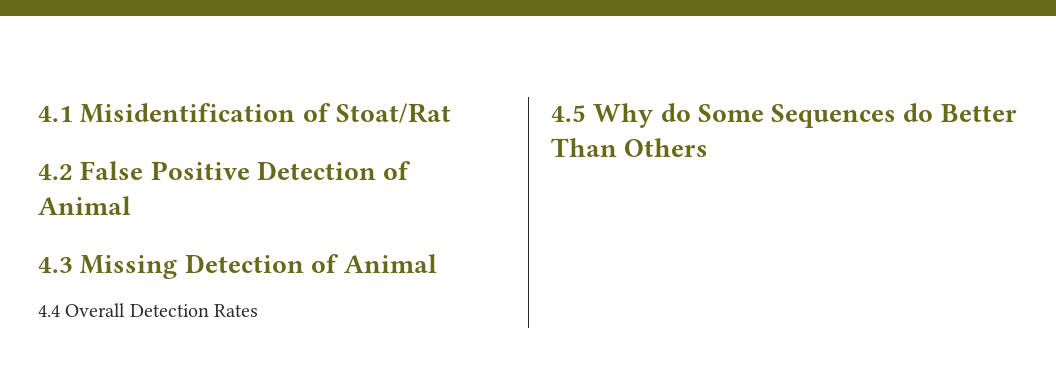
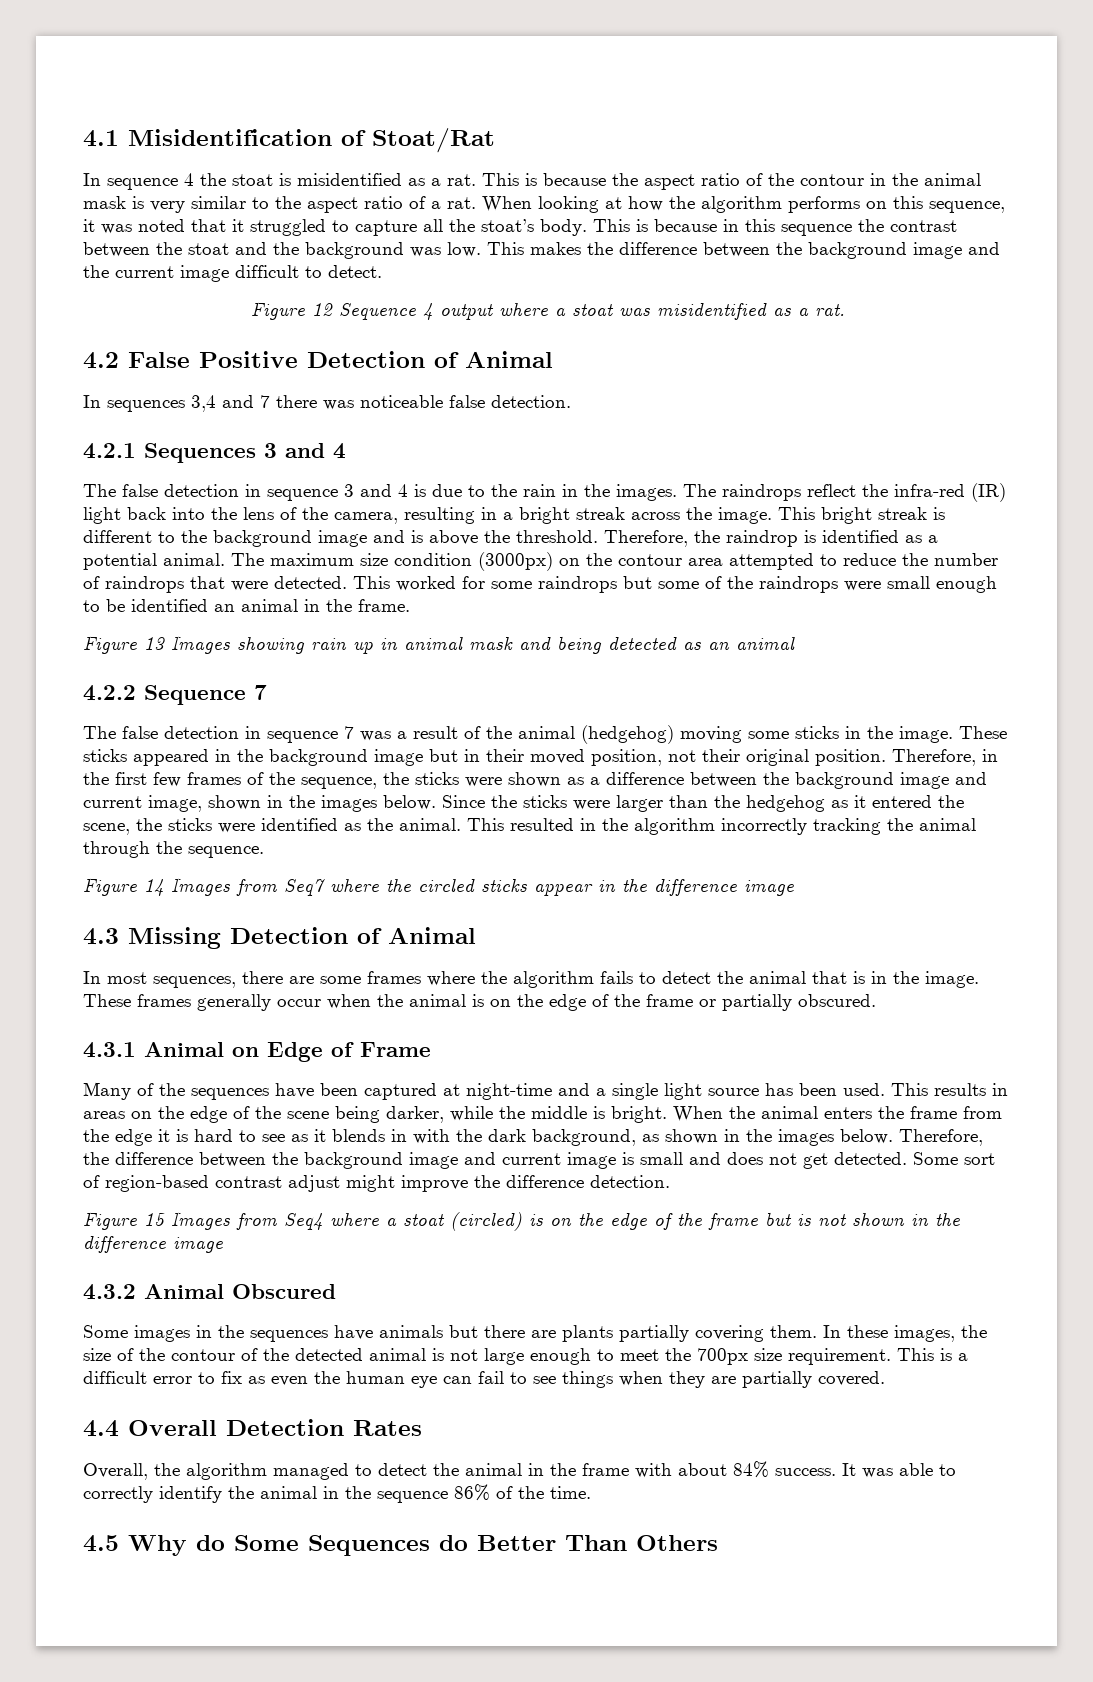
+ In sequence 4 the stoat is misidentified as a rat. This is because the aspect ratio of the contour in the animal mask is very similar to the aspect ratio of a rat. When looking at how the algorithm performs on this sequence, it was noted that it struggled to capture all the stoat’s body. This is because in this sequence the contrast between the stoat and the background was low. This makes the difference between the background image and the current image difficult to detect.
+ Figure 12 Sequence 4 output where a stoat was misidentified as a rat.
+ In sequences 3,4 and 7 there was noticeable false detection.
+ 4.2.1 Sequences 3 and 4
+ The false detection in sequence 3 and 4 is due to the rain in the images. The raindrops reflect the infra-red (IR) light back into the lens of the camera, resulting in a bright streak across the image. This bright streak is different to the background image and is above the threshold. Therefore, the raindrop is identified as a potential animal. The maximum size condition (3000px) on the contour area attempted to reduce the number of raindrops that were detected. This worked for some raindrops but some of the raindrops were small enough to be identified an animal in the frame.
+ Figure 13 Images showing rain up in animal mask and being detected as an animal
+ 4.2.2 Sequence 7
+ The false detection in sequence 7 was a result of the animal (hedgehog) moving some sticks in the image. These sticks appeared in the background image but in their moved position, not their original position. Therefore, in the first few frames of the sequence, the sticks were shown as a difference between the background image and current image, shown in the images below. Since the sticks were larger than the hedgehog as it entered the scene, the sticks were identified as the animal. This resulted in the algorithm incorrectly tracking the animal through the sequence.
+ Figure 14 Images from Seq7 where the circled sticks appear in the difference image
+ In most sequences, there are some frames where the algorithm fails to detect the animal that is in the image. These frames generally occur when the animal is on the edge of the frame or partially obscured.
+ 4.3.1 Animal on Edge of Frame
+ Many of the sequences have been captured at night-time and a single light source has been used. This results in areas on the edge of the scene being darker, while the middle is bright. When the animal enters the frame from the edge it is hard to see as it blends in with the dark background, as shown in the images below. Therefore, the difference between the background image and current image is small and does not get detected. Some sort of region-based contrast adjust might improve the difference detection.
+ Figure 15 Images from Seq4 where a stoat (circled) is on the edge of the frame but is not shown in the difference image
+ 4.3.2 Animal Obscured
+ Some images in the sequences have animals but there are plants partially covering them. In these images, the size of the contour of the detected animal is not large enough to meet the 700px size requirement. This is a difficult error to fix as even the human eye can fail to see things when they are partially covered.
  4.4 Overall Detection Rates
+ Overall, the algorithm managed to detect the animal in the frame with about 84% success. It was able to correctly identify the animal in the sequence 86% of the time.

